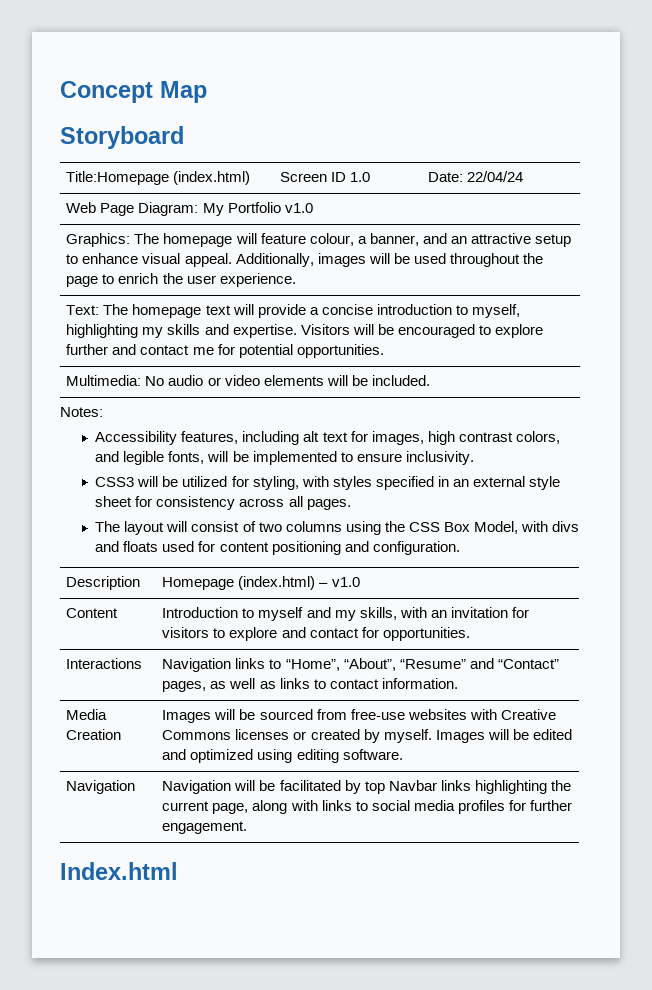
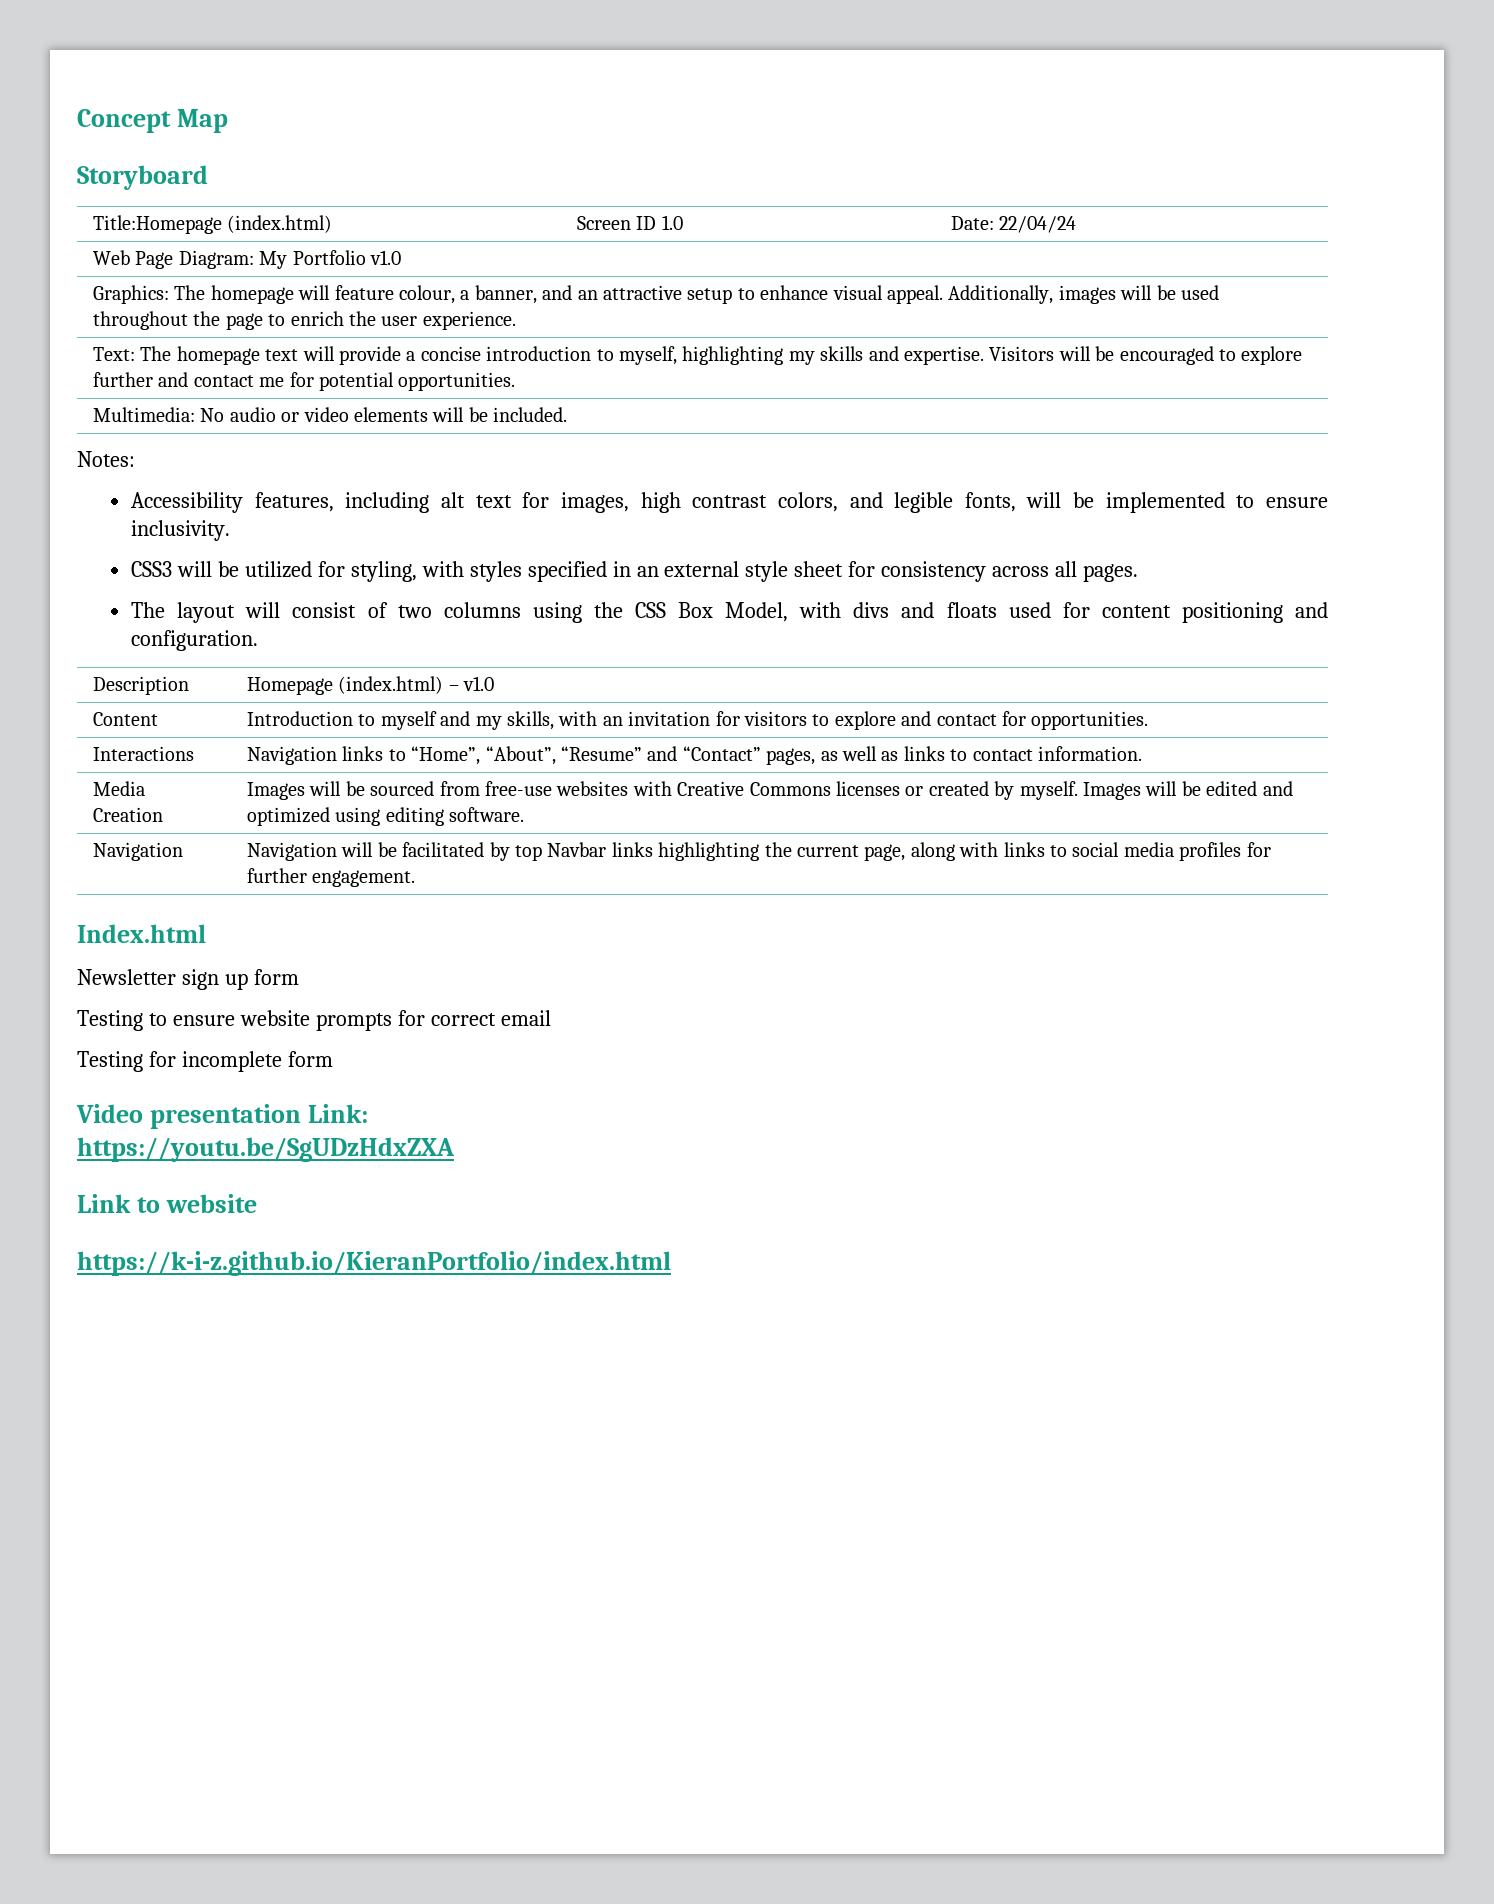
+ Newsletter sign up form
+ Testing to ensure website prompts for correct email
+ Testing for incomplete form
+ Video presentation Link:
+ https://youtu.be/SgUDzHdxZXA
+ Link to website
+ https://k-i-z.github.io/KieranPortfolio/index.html

